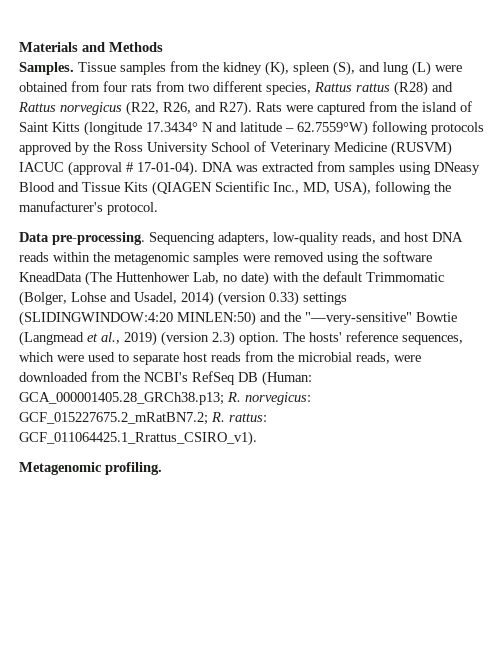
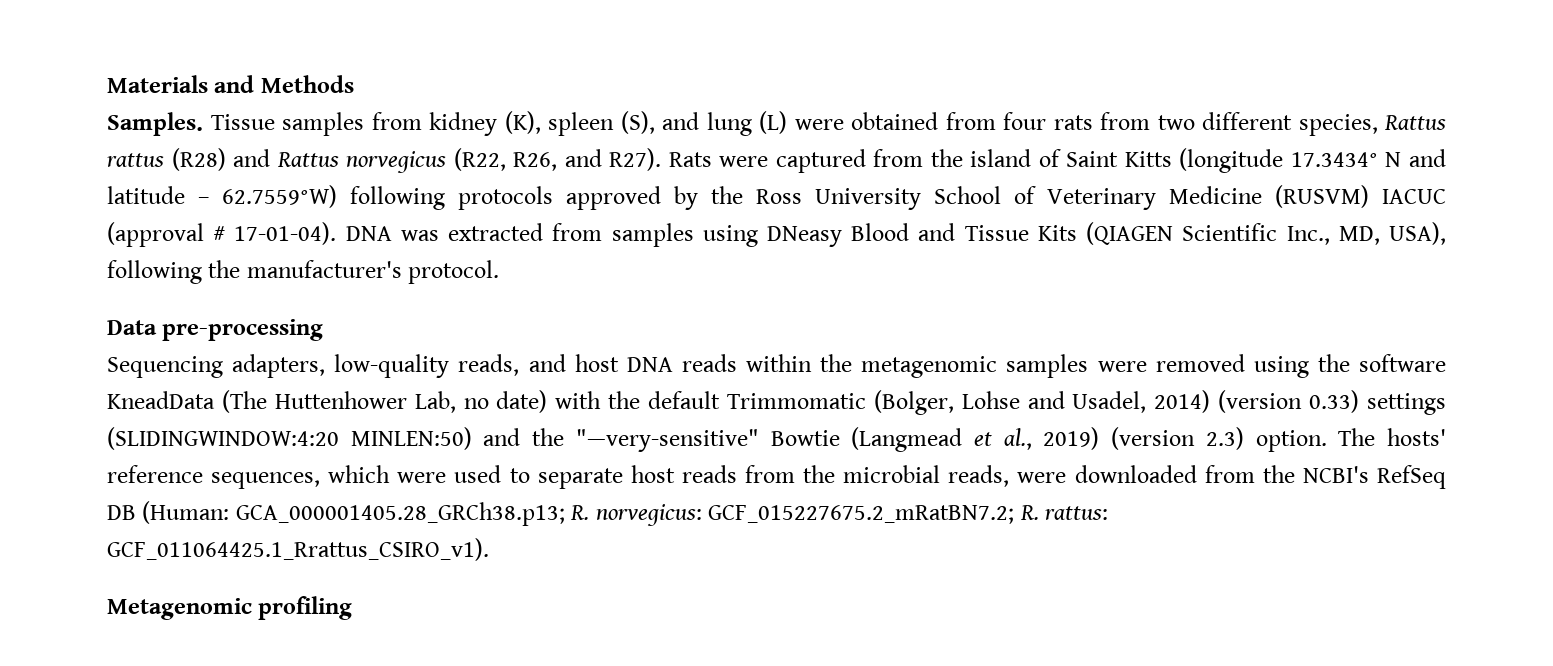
- Tissue samples from the kidney (K), spleen (S), and lung (L) were obtained from four rats from two different species, Rattus rattus (R28) and Rattus norvegicus (R22, R26, and R27).
+ Tissue samples from kidney (K), spleen (S), and lung (L) were obtained from four rats from two different species, Rattus rattus (R28) and Rattus norvegicus (R22, R26, and R27).
- Data pre-processing. Sequencing adapters, low-quality reads, and host DNA reads within the metagenomic samples were removed using the software KneadData (The Huttenhower Lab, no date) with the default Trimmomatic (Bolger, Lohse and Usadel, 2014) (version 0.33) settings (SLIDINGWINDOW:4:20 MINLEN:50) and the "—very-sensitive" Bowtie (Langmead et al., 2019) (version 2.3) option.
+ Data pre-processing
+ Sequencing adapters, low-quality reads, and host DNA reads within the metagenomic samples were removed using the software KneadData (The Huttenhower Lab, no date) with the default Trimmomatic (Bolger, Lohse and Usadel, 2014) (version 0.33) settings (SLIDINGWINDOW:4:20 MINLEN:50) and the "—very-sensitive" Bowtie (Langmead et al., 2019) (version 2.3) option.
- Metagenomic profiling.
+ Metagenomic profiling

